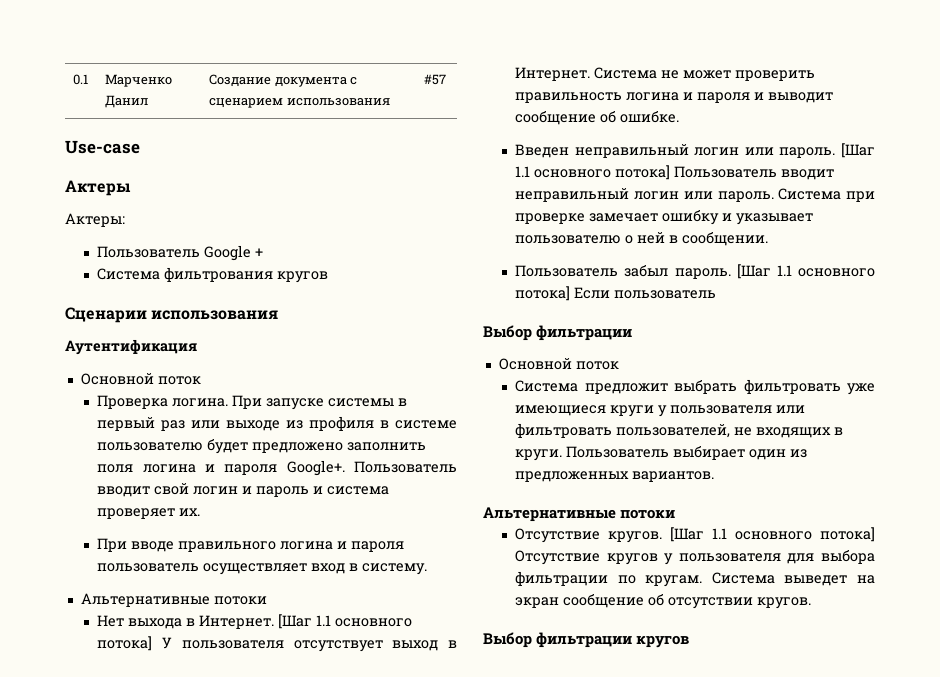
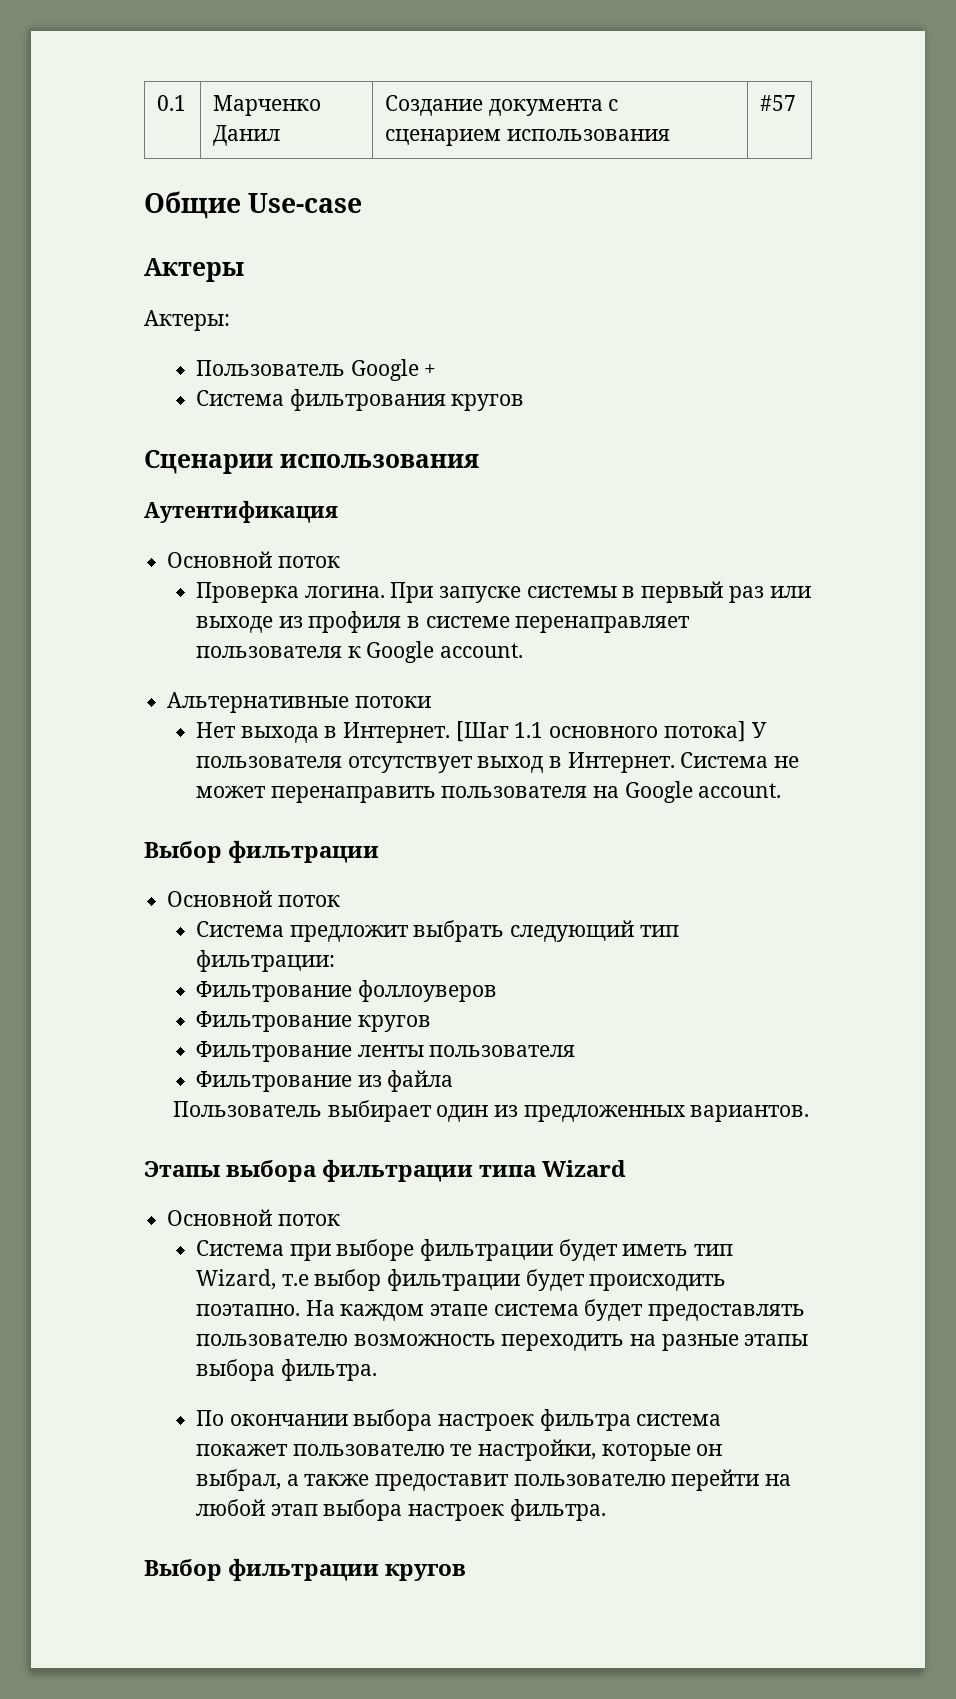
- Use-case
+ Общие Use-case
- При запуске системы в первый раз или выходе из профиля в системе пользователю будет предложено заполнить поля логина и пароля Google+. Пользователь вводит свой логин и пароль и система проверяет их.
- При вводе правильного логина и пароля пользователь осуществляет вход в систему.
+ При запуске системы в первый раз или выходе из профиля в системе перенаправляет пользователя к Google account.
- Система не может проверить правильность логина и пароля и выводит сообщение об ошибке.
- Введен неправильный логин или пароль. [Шаг 1.1 основного потока] Пользователь вводит неправильный логин или пароль. Система при проверке замечает ошибку и указывает пользователю о ней в сообщении.
- Пользователь забыл пароль. [Шаг 1.1 основного потока] Если пользователь
+ Система не может перенаправить пользователя на Google account.
- Система предложит выбрать фильтровать уже имеющиеся круги у пользователя или фильтровать пользователей, не входящих в круги. Пользователь выбирает один из предложенных вариантов.
- Альтернативные потоки
- Отсутствие кругов. [Шаг 1.1 основного потока] Отсутствие кругов у пользователя для выбора фильтрации по кругам. Система выведет на экран сообщение об отсутствии кругов.
+ Система предложит выбрать следующий тип фильтрации:
+ Фильтрование фоллоуверов
+ Фильтрование кругов
+ Фильтрование ленты пользователя
+ Фильтрование из файла
+ Пользователь выбирает один из предложенных вариантов.
+ Этапы выбора фильтрации типа Wizard
+ Основной поток
+ Система при выборе фильтрации будет иметь тип Wizard, т.е выбор фильтрации будет происходить поэтапно. На каждом этапе система будет предоставлять пользователю возможность переходить на разные этапы выбора фильтра.
+ По окончании выбора настроек фильтра система покажет пользователю те настройки, которые он выбрал, а также предоставит пользователю перейти на любой этап выбора настроек фильтра.

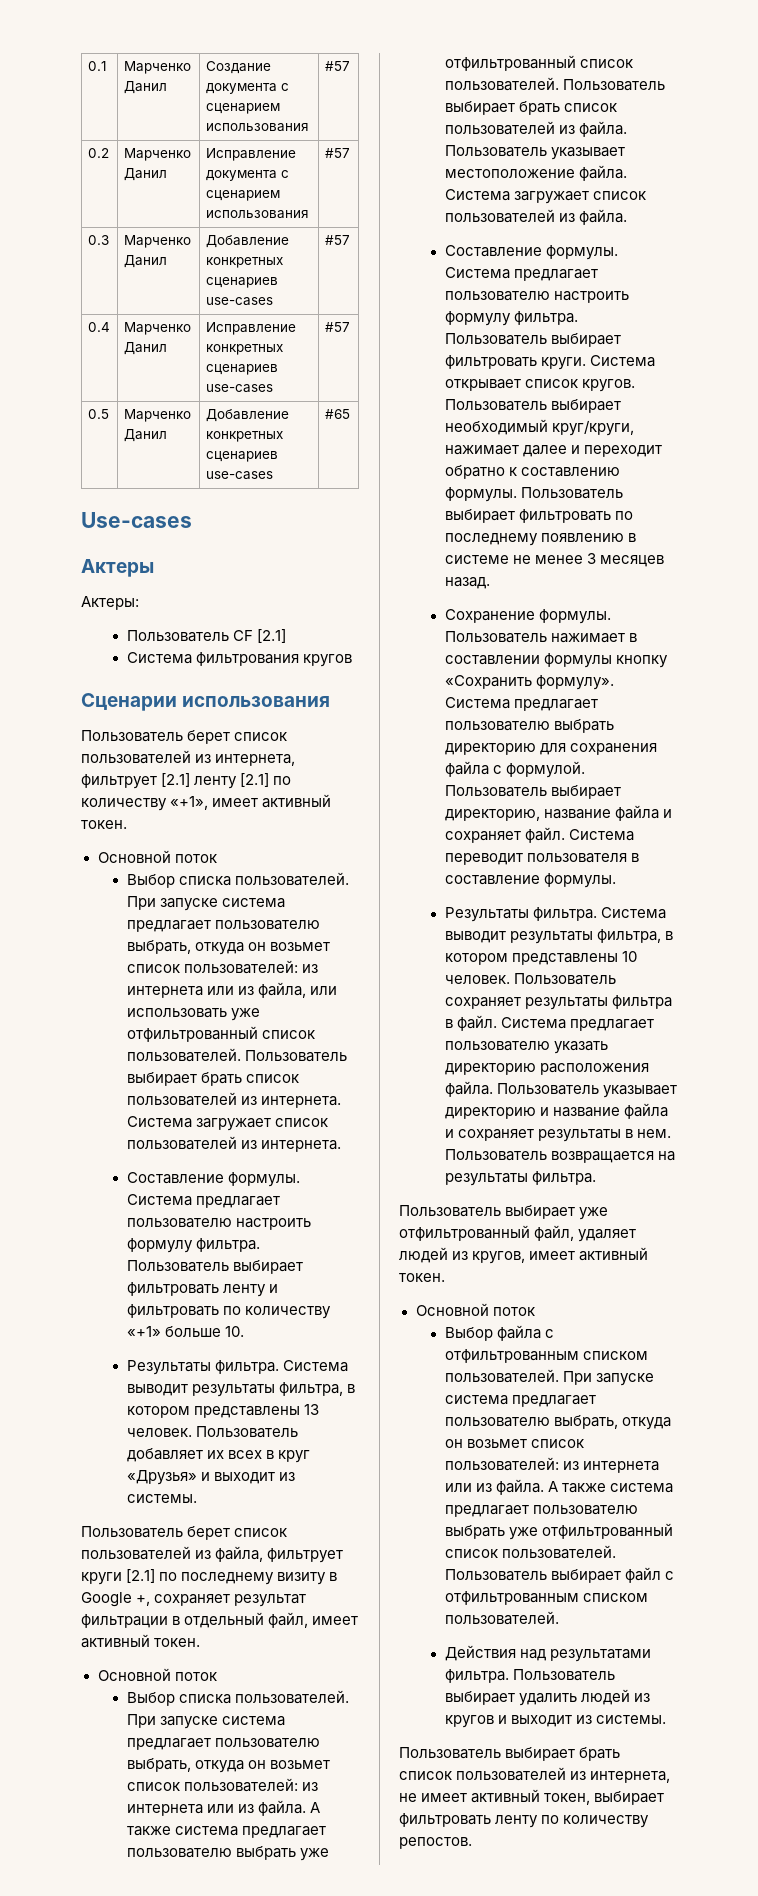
- Общие Use-case
+ 0.2 | Марченко Данил | Исправление документа с сценарием использования | #57
+ 0.3 | Марченко Данил | Добавление конкретных сценариев use-cases | #57
+ 0.4 | Марченко Данил | Исправление конкретных сценариев use-cases | #57
+ 0.5 | Марченко Данил | Добавление конкретных сценариев use-cases | #65
+ Use-cases
- Пользователь Google +
+ Пользователь CF [2.1]
- Аутентификация
+ Пользователь берет список пользователей из интернета, фильтрует [2.1] ленту [2.1] по количеству «+1», имеет активный токен.
  Основной поток
- Проверка логина. При запуске системы в первый раз или выходе из профиля в системе перенаправляет пользователя к Google account.
- Альтернативные потоки
- Нет выхода в Интернет. [Шаг 1.1 основного потока] У пользователя отсутствует выход в Интернет. Система не может перенаправить пользователя на Google account.
- Выбор фильтрации
+ Выбор списка пользователей. При запуске система предлагает пользователю выбрать, откуда он возьмет список пользователей: из интернета или из файла, или использовать уже отфильтрованный список пользователей. Пользователь выбирает брать список пользователей из интернета. Система загружает список пользователей из интернета.
+ Составление формулы. Система предлагает пользователю настроить формулу фильтра. Пользователь выбирает фильтровать ленту и фильтровать по количеству «+1» больше 10.
+ Результаты фильтра. Система выводит результаты фильтра, в котором представлены 13 человек. Пользователь добавляет их всех в круг «Друзья» и выходит из системы.
+ Пользователь берет список пользователей из файла, фильтрует круги [2.1] по последнему визиту в Google +, сохраняет результат фильтрации в отдельный файл, имеет активный токен.
  Основной поток
- Система предложит выбрать следующий тип фильтрации:
- Фильтрование фоллоуверов
- Фильтрование кругов
- Фильтрование ленты пользователя
- Фильтрование из файла
- Пользователь выбирает один из предложенных вариантов.
- Этапы выбора фильтрации типа Wizard
+ Выбор списка пользователей. При запуске система предлагает пользователю выбрать, откуда он возьмет список пользователей: из интернета или из файла. А также система предлагает пользователю выбрать уже отфильтрованный список пользователей. Пользователь выбирает брать список пользователей из файла. Пользователь указывает местоположение файла. Система загружает список пользователей из файла.
+ Составление формулы. Система предлагает пользователю настроить формулу фильтра. Пользователь выбирает фильтровать круги. Система открывает список кругов. Пользователь выбирает необходимый круг/круги, нажимает далее и переходит обратно к составлению формулы. Пользователь выбирает фильтровать по последнему появлению в системе не менее 3 месяцев назад.
+ Сохранение формулы. Пользователь нажимает в составлении формулы кнопку «Сохранить формулу». Система предлагает пользователю выбрать директорию для сохранения файла с формулой. Пользователь выбирает директорию, название файла и сохраняет файл. Система переводит пользователя в составление формулы.
+ Результаты фильтра. Система выводит результаты фильтра, в котором представлены 10 человек. Пользователь сохраняет результаты фильтра в файл. Система предлагает пользователю указать директорию расположения файла. Пользователь указывает директорию и название файла и сохраняет результаты в нем. Пользователь возвращается на результаты фильтра.
+ Пользователь выбирает уже отфильтрованный файл, удаляет людей из кругов, имеет активный токен.
  Основной поток
- Система при выборе фильтрации будет иметь тип Wizard, т.е выбор фильтрации будет происходить поэтапно. На каждом этапе система будет предоставлять пользователю возможность переходить на разные этапы выбора фильтра.
- По окончании выбора настроек фильтра система покажет пользователю те настройки, которые он выбрал, а также предоставит пользователю перейти на любой этап выбора настроек фильтра.
- Выбор фильтрации кругов
+ Выбор файла с отфильтрованным списком пользователей. При запуске система предлагает пользователю выбрать, откуда он возьмет список пользователей: из интернета или из файла. А также система предлагает пользователю выбрать уже отфильтрованный список пользователей. Пользователь выбирает файл с отфильтрованным списком пользователей.
+ Действия над результатами фильтра. Пользователь выбирает удалить людей из кругов и выходит из системы.
+ Пользователь выбирает брать список пользователей из интернета, не имеет активный токен, выбирает фильтровать ленту по количеству репостов.

